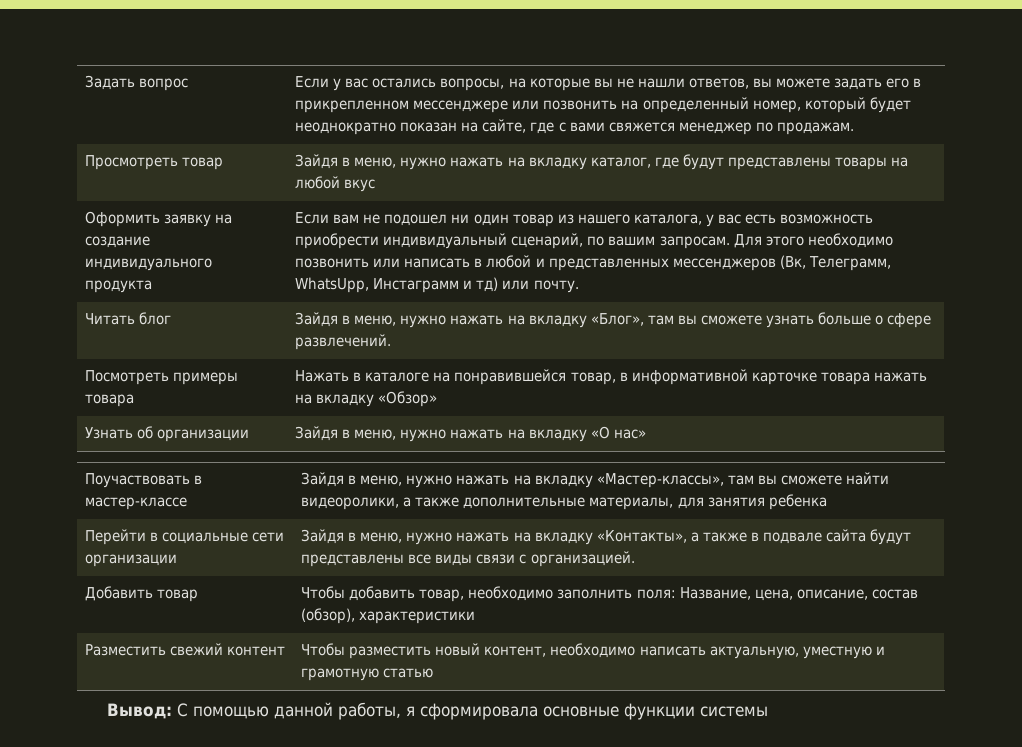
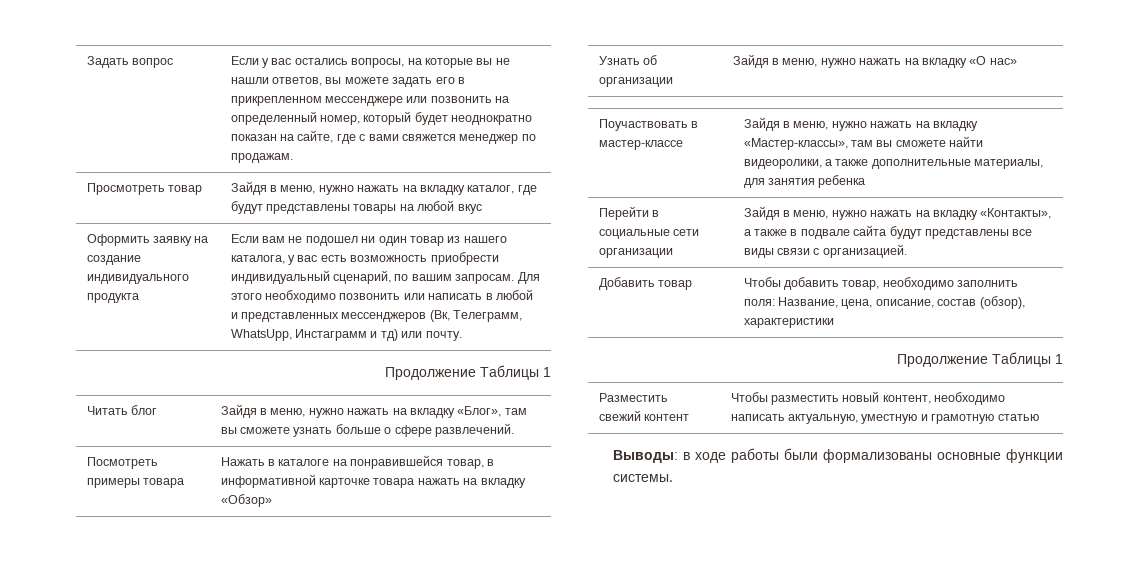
  Для этого необходимо позвонить или написать в любой и представленных мессенджеров (Вк, Телеграмм, WhatsUpp, Инстаграмм и тд) или почту.
+ Продолжение Таблицы 1
  Добавить товар | Чтобы добавить товар, необходимо заполнить поля: Название, цена, описание, состав (обзор), характеристики
+ Продолжение Таблицы 1
- Вывод: С помощью данной работы, я сформировала основные функции системы
+ Выводы: в ходе работы были формализованы основные функции системы.

